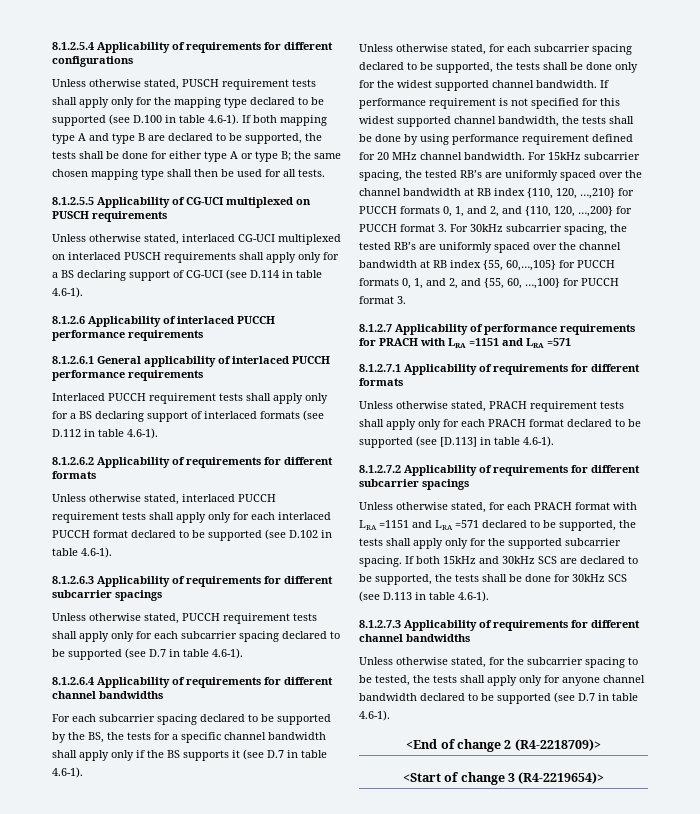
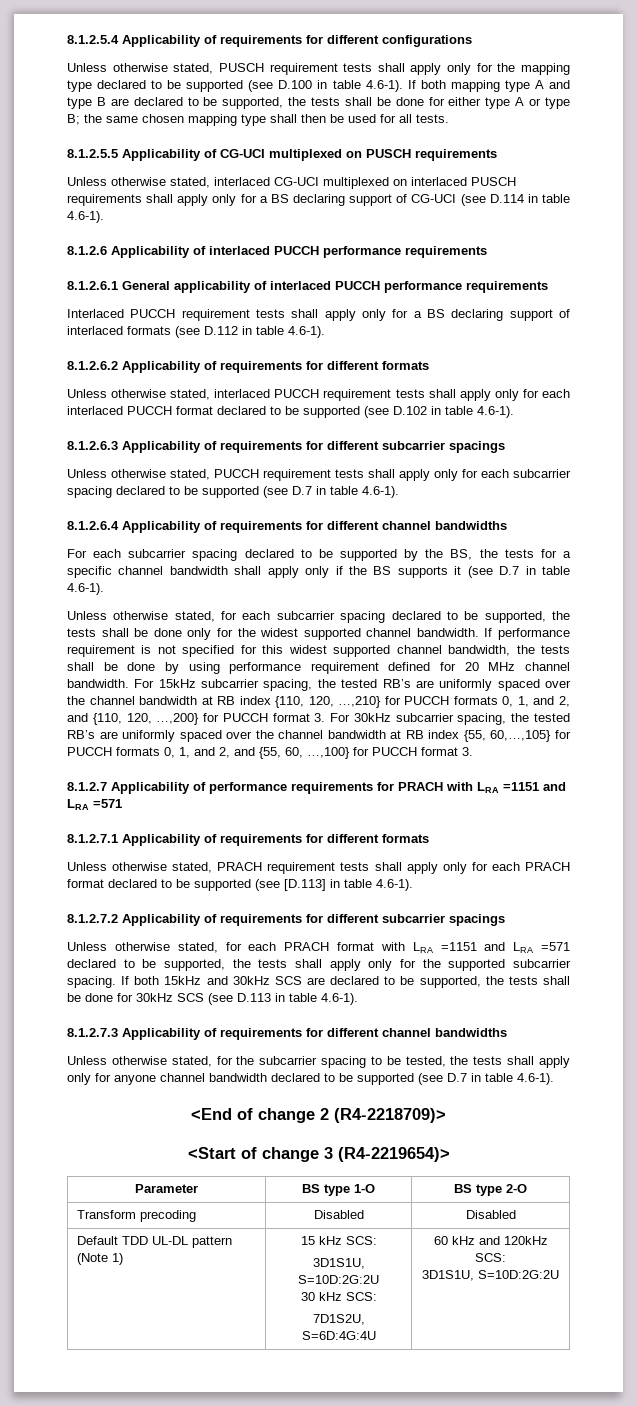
+ Parameter | BS type 1-O | BS type 2-O
+ Transform precoding | Disabled | Disabled
+ Default TDD UL-DL pattern (Note 1) | 15 kHz SCS:
+ 3D1S1U, S=10D:2G:2U
+ 30 kHz SCS:
+ 7D1S2U, S=6D:4G:4U | 60 kHz and 120kHz SCS:
+ 3D1S1U, S=10D:2G:2U

